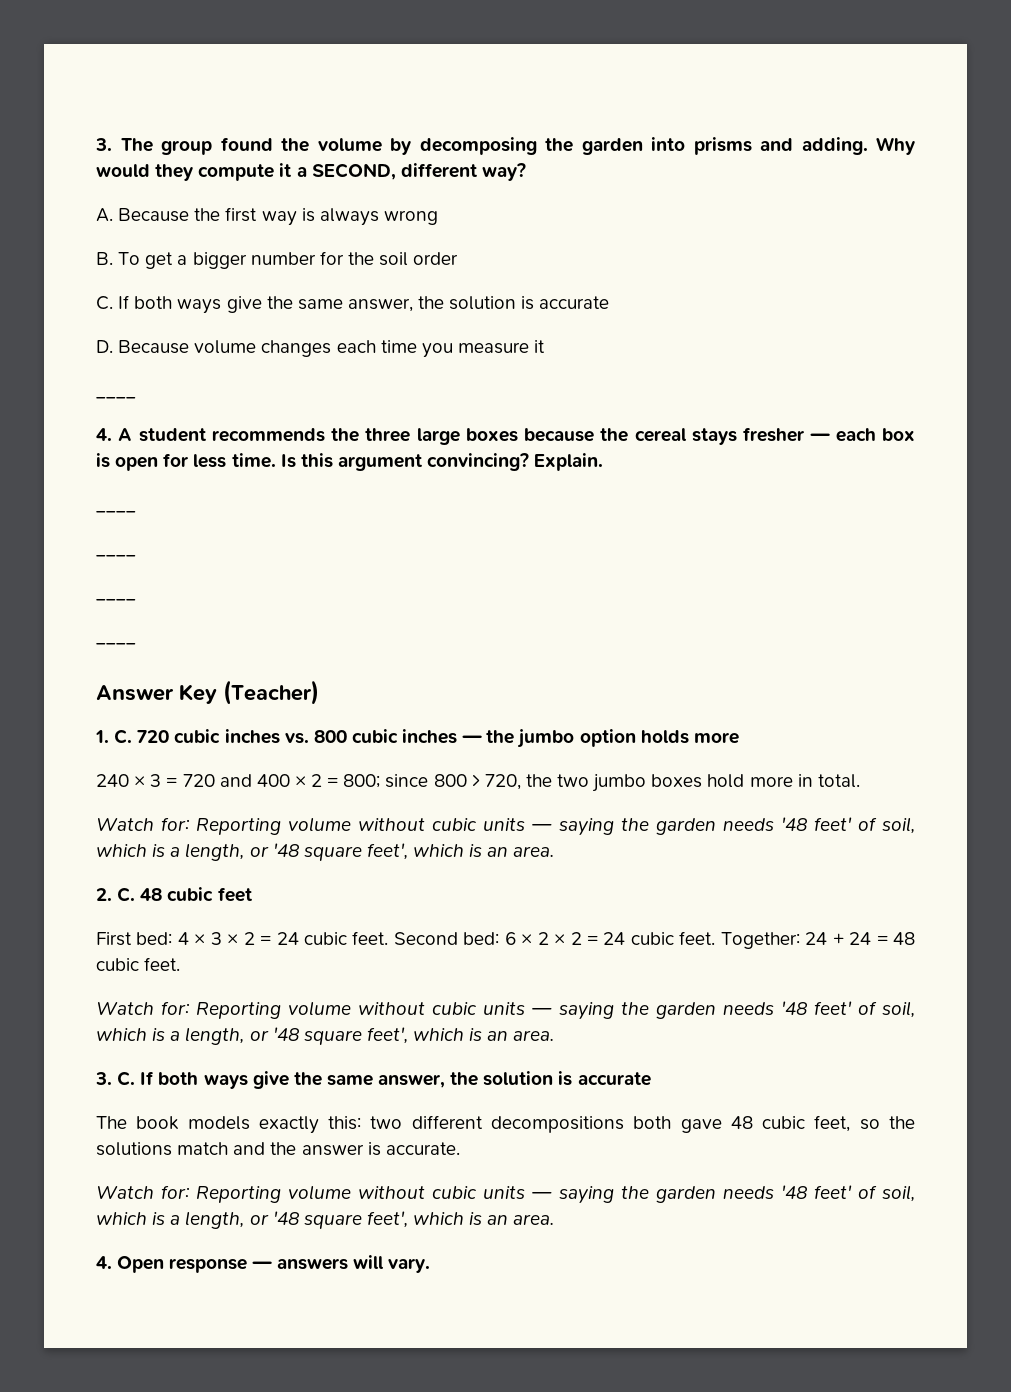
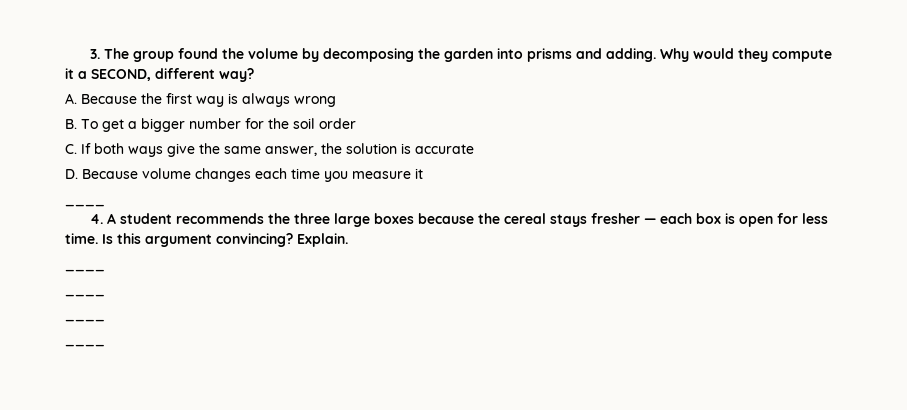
- Answer Key (Teacher)
- 1. C. 720 cubic inches vs. 800 cubic inches — the jumbo option holds more
- 240 × 3 = 720 and 400 × 2 = 800; since 800 > 720, the two jumbo boxes hold more in total.
- Watch for: Reporting volume without cubic units — saying the garden needs '48 feet' of soil, which is a length, or '48 square feet', which is an area.
- 2. C. 48 cubic feet
- First bed: 4 × 3 × 2 = 24 cubic feet. Second bed: 6 × 2 × 2 = 24 cubic feet. Together: 24 + 24 = 48 cubic feet.
- Watch for: Reporting volume without cubic units — saying the garden needs '48 feet' of soil, which is a length, or '48 square feet', which is an area.
- 3. C. If both ways give the same answer, the solution is accurate
- The book models exactly this: two different decompositions both gave 48 cubic feet, so the solutions match and the answer is accurate.
- Watch for: Reporting volume without cubic units — saying the garden needs '48 feet' of soil, which is a length, or '48 square feet', which is an area.
- 4. Open response — answers will vary.

